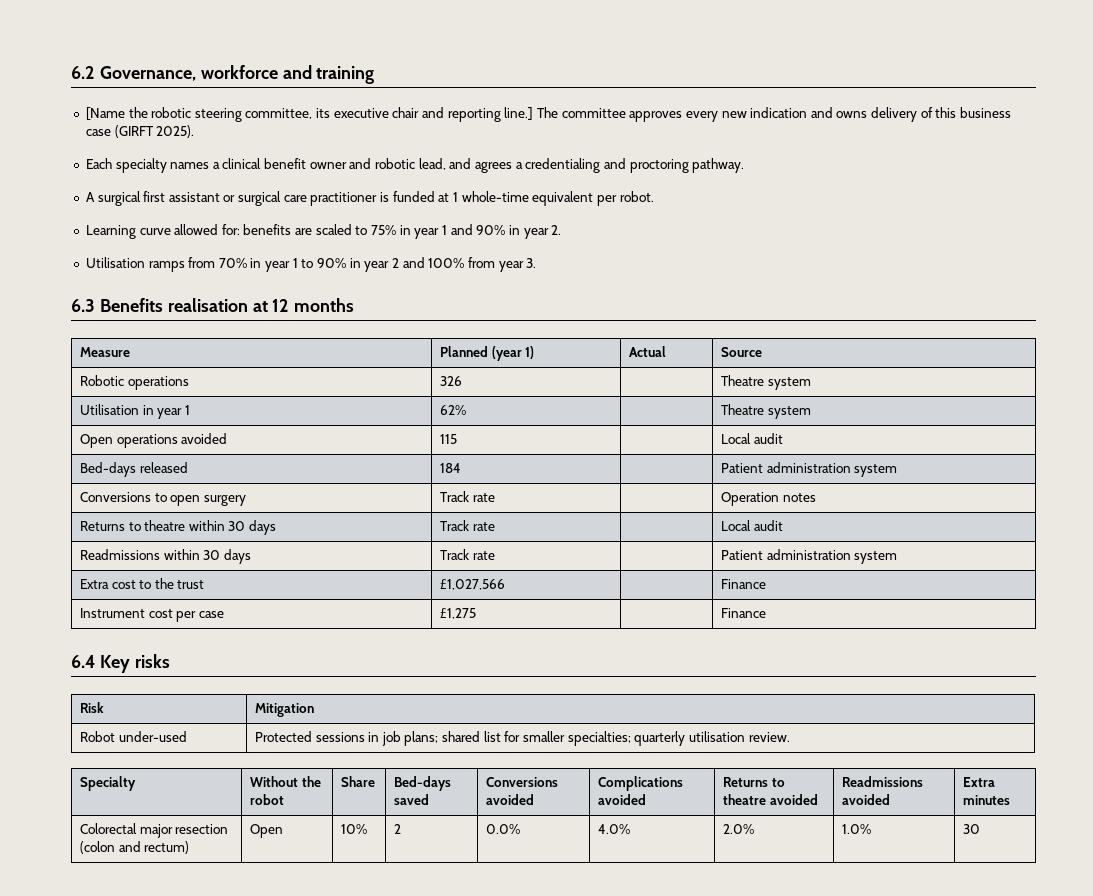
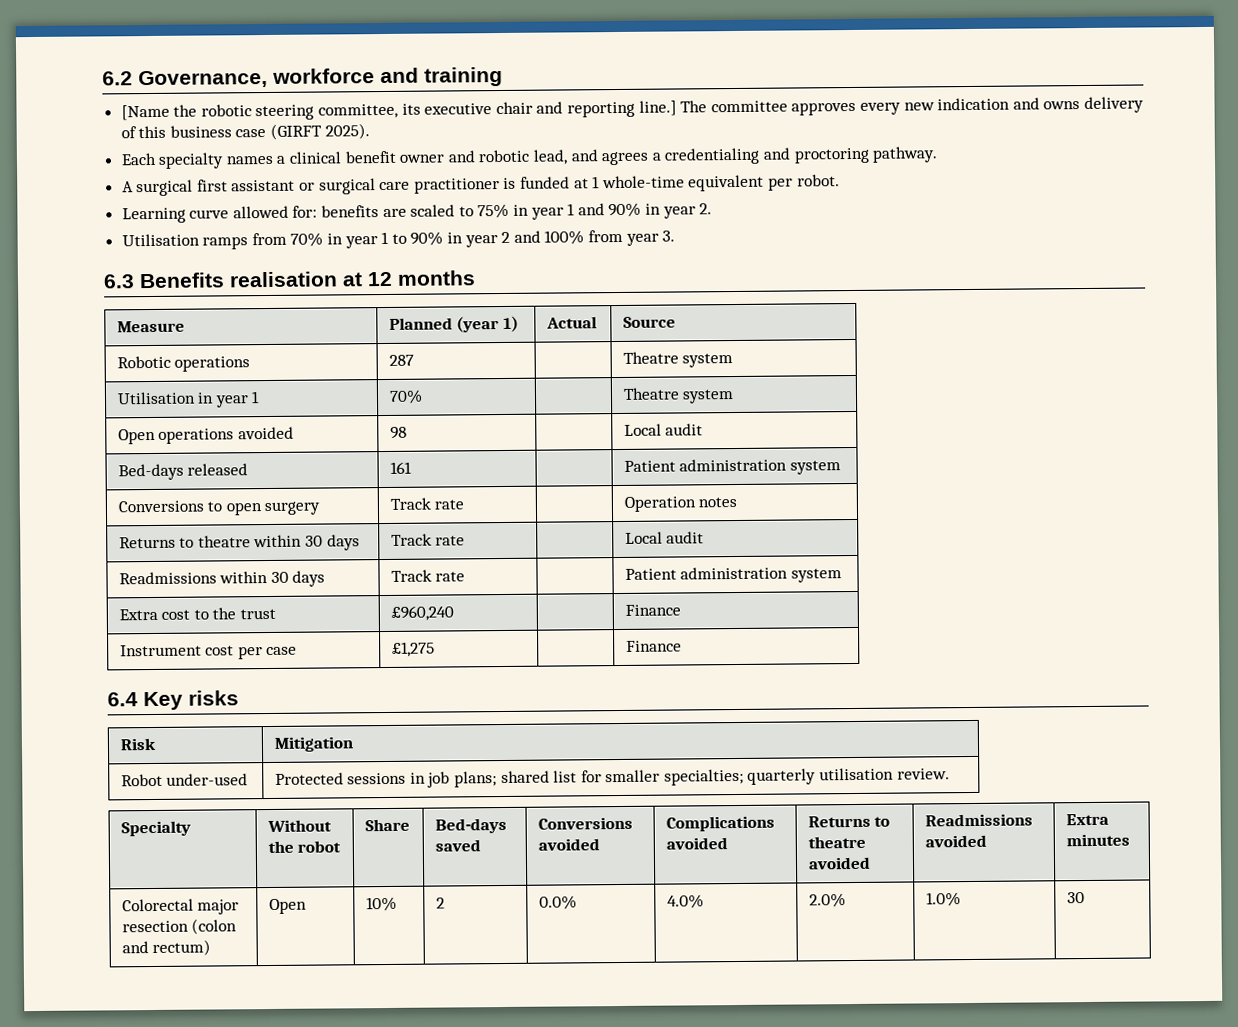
- Robotic operations | 326 | | Theatre system
+ Robotic operations | 287 | | Theatre system
- Utilisation in year 1 | 62% | | Theatre system
+ Utilisation in year 1 | 70% | | Theatre system
- Open operations avoided | 115 | | Local audit
+ Open operations avoided | 98 | | Local audit
- Bed-days released | 184 | | Patient administration system
+ Bed-days released | 161 | | Patient administration system
- Extra cost to the trust | £1,027,566 | | Finance
+ Extra cost to the trust | £960,240 | | Finance

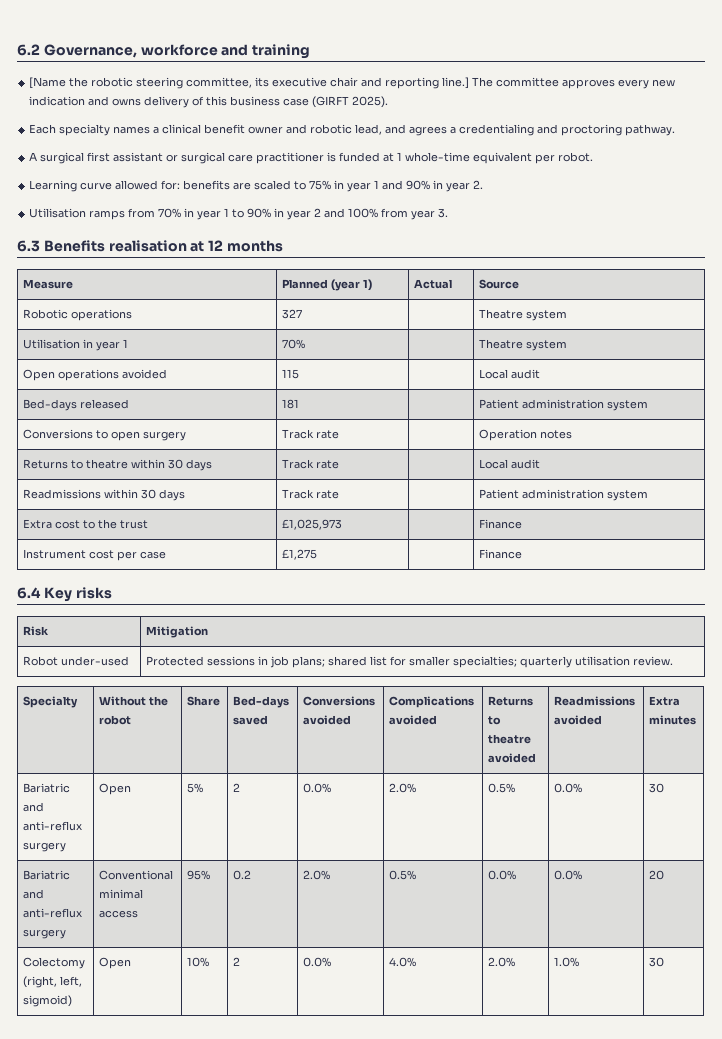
- Robotic operations | 287 | | Theatre system
+ Robotic operations | 327 | | Theatre system
- Open operations avoided | 98 | | Local audit
+ Open operations avoided | 115 | | Local audit
- Bed-days released | 161 | | Patient administration system
+ Bed-days released | 181 | | Patient administration system
- Extra cost to the trust | £960,240 | | Finance
+ Extra cost to the trust | £1,025,973 | | Finance
- Colorectal major resection (colon and rectum) | Open | 10% | 2 | 0.0% | 4.0% | 2.0% | 1.0% | 30
+ Bariatric and anti-reflux surgery | Open | 5% | 2 | 0.0% | 2.0% | 0.5% | 0.0% | 30
+ Bariatric and anti-reflux surgery | Conventional minimal access | 95% | 0.2 | 2.0% | 0.5% | 0.0% | 0.0% | 20
+ Colectomy (right, left, sigmoid) | Open | 10% | 2 | 0.0% | 4.0% | 2.0% | 1.0% | 30

